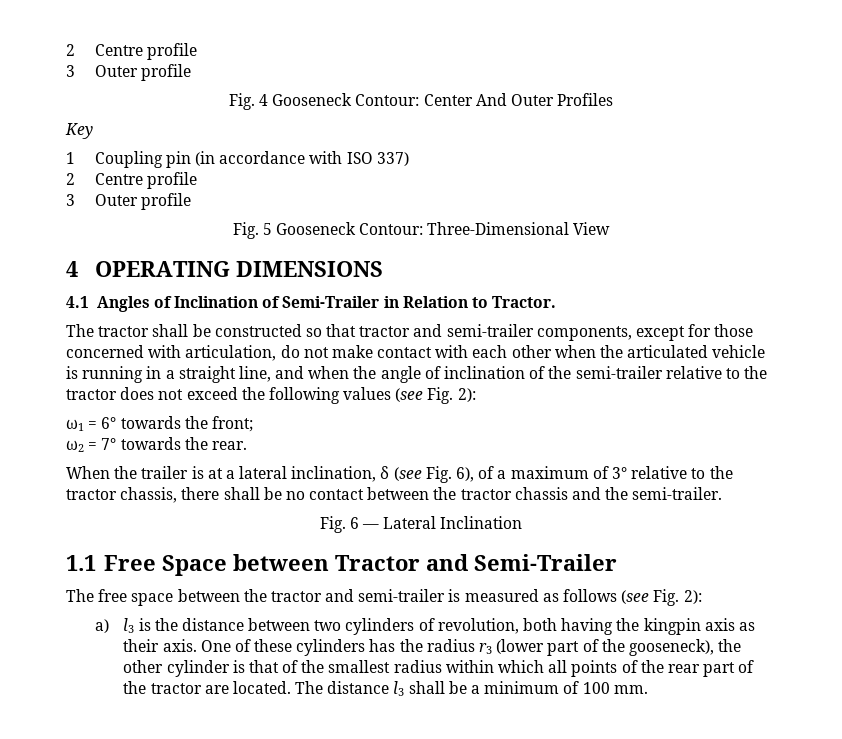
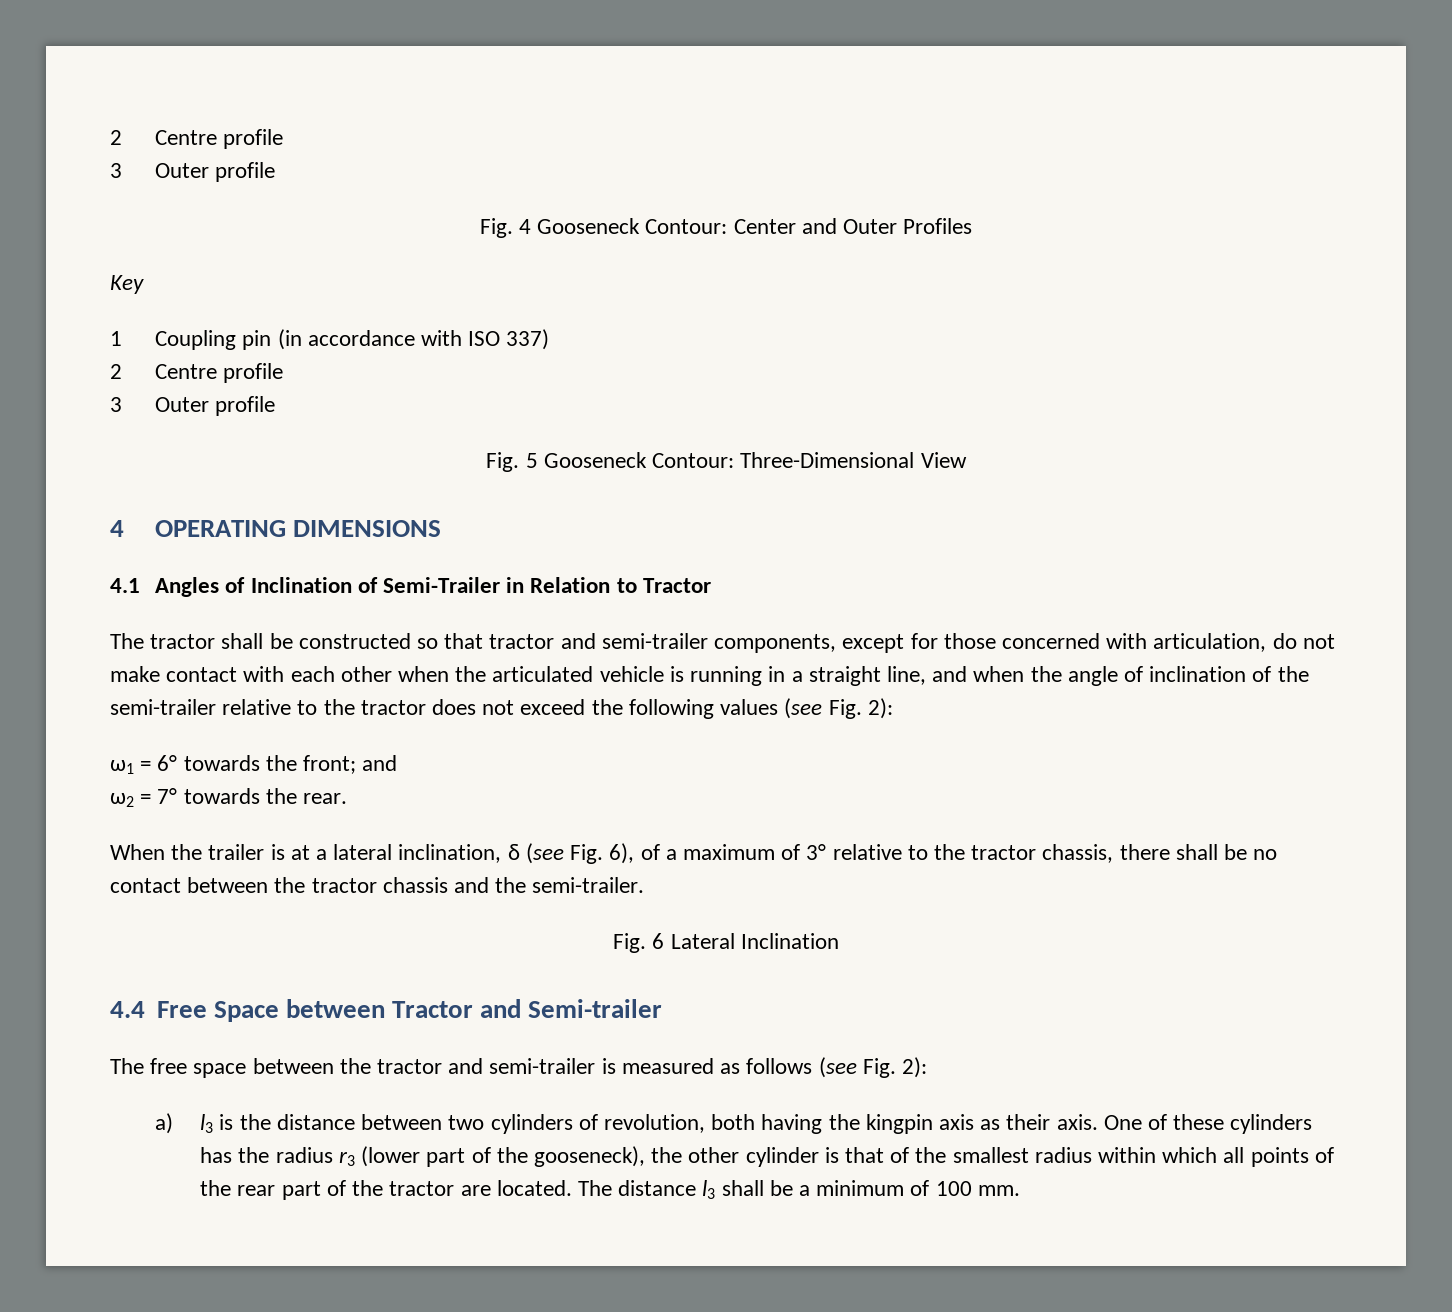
- Fig. 4 Gooseneck Contour: Center And Outer Profiles
+ Fig. 4 Gooseneck Contour: Center and Outer Profiles
- 4.1 Angles of Inclination of Semi-Trailer in Relation to Tractor.
+ 4.1 Angles of Inclination of Semi-Trailer in Relation to Tractor
- ω1 = 6° towards the front;
+ ω1 = 6° towards the front; and
- Fig. 6 — Lateral Inclination
+ Fig. 6 Lateral Inclination
- 1.1 Free Space between Tractor and Semi-Trailer
+ 4.4 Free Space between Tractor and Semi-trailer

